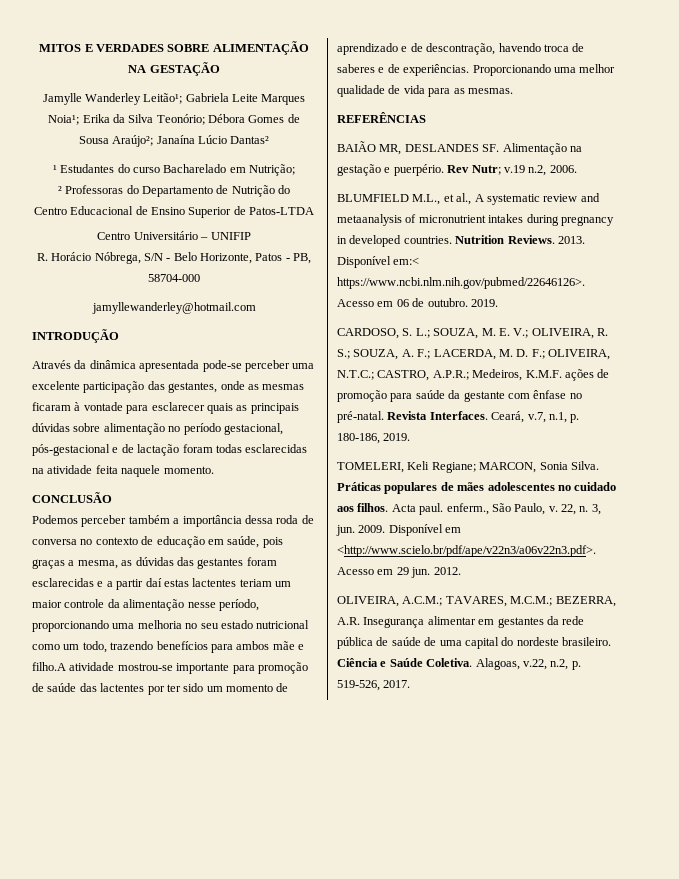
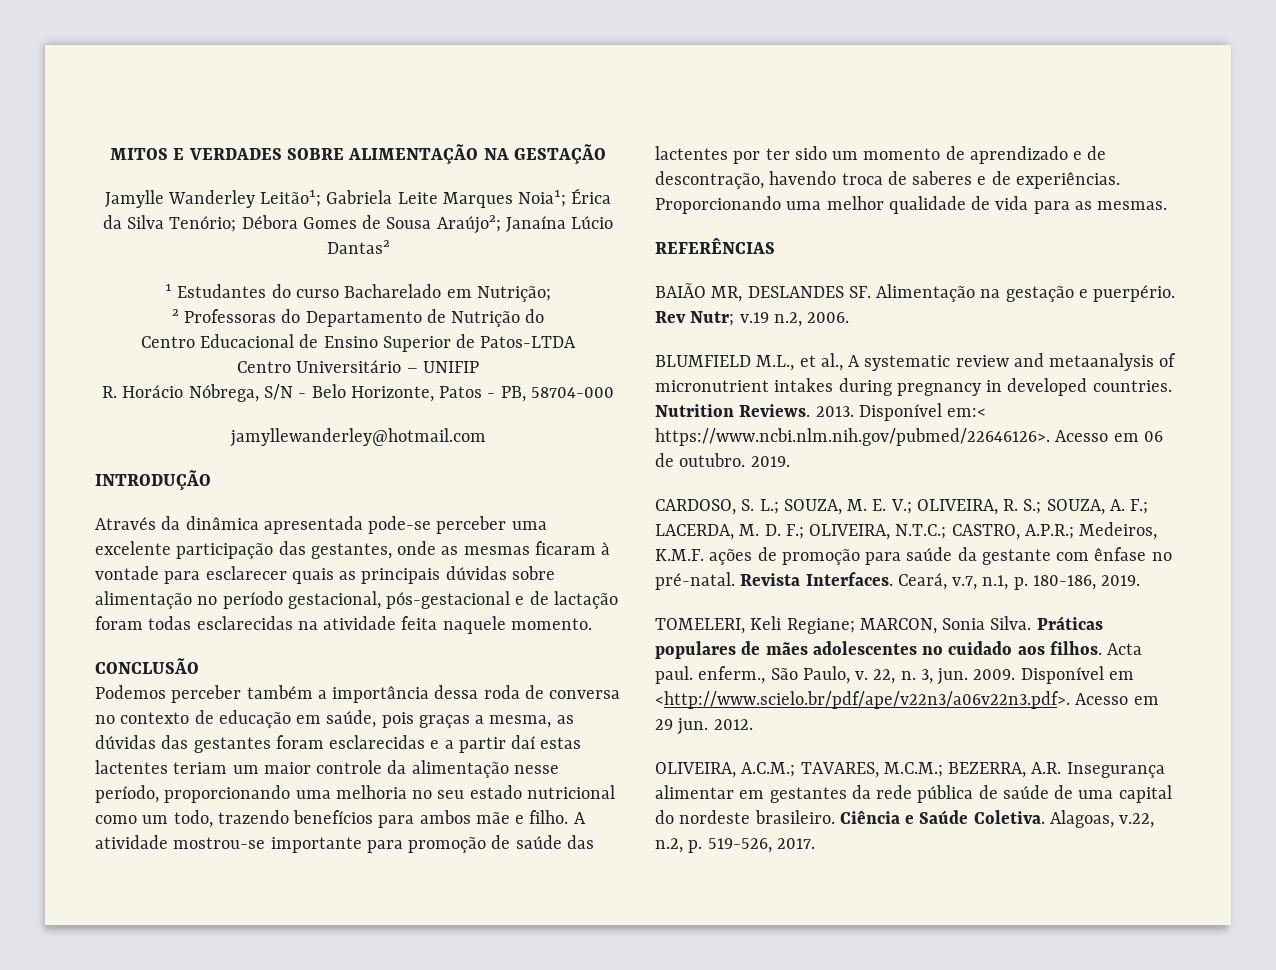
- Jamylle Wanderley Leitão¹; Gabriela Leite Marques Noia¹; Erika da Silva Teonório; Débora Gomes de Sousa Araújo²; Janaína Lúcio Dantas²
+ Jamylle Wanderley Leitão¹; Gabriela Leite Marques Noia¹; Érica da Silva Tenório; Débora Gomes de Sousa Araújo²; Janaína Lúcio Dantas²
- Podemos perceber também a importância dessa roda de conversa no contexto de educação em saúde, pois graças a mesma, as dúvidas das gestantes foram esclarecidas e a partir daí estas lactentes teriam um maior controle da alimentação nesse período, proporcionando uma melhoria no seu estado nutricional como um todo, trazendo benefícios para ambos mãe e filho.A atividade mostrou-se importante para promoção de saúde das lactentes por ter sido um momento de aprendizado e de descontração, havendo troca de saberes e de experiências.
+ Podemos perceber também a importância dessa roda de conversa no contexto de educação em saúde, pois graças a mesma, as dúvidas das gestantes foram esclarecidas e a partir daí estas lactentes teriam um maior controle da alimentação nesse período, proporcionando uma melhoria no seu estado nutricional como um todo, trazendo benefícios para ambos mãe e filho. A atividade mostrou-se importante para promoção de saúde das lactentes por ter sido um momento de aprendizado e de descontração, havendo troca de saberes e de experiências.

